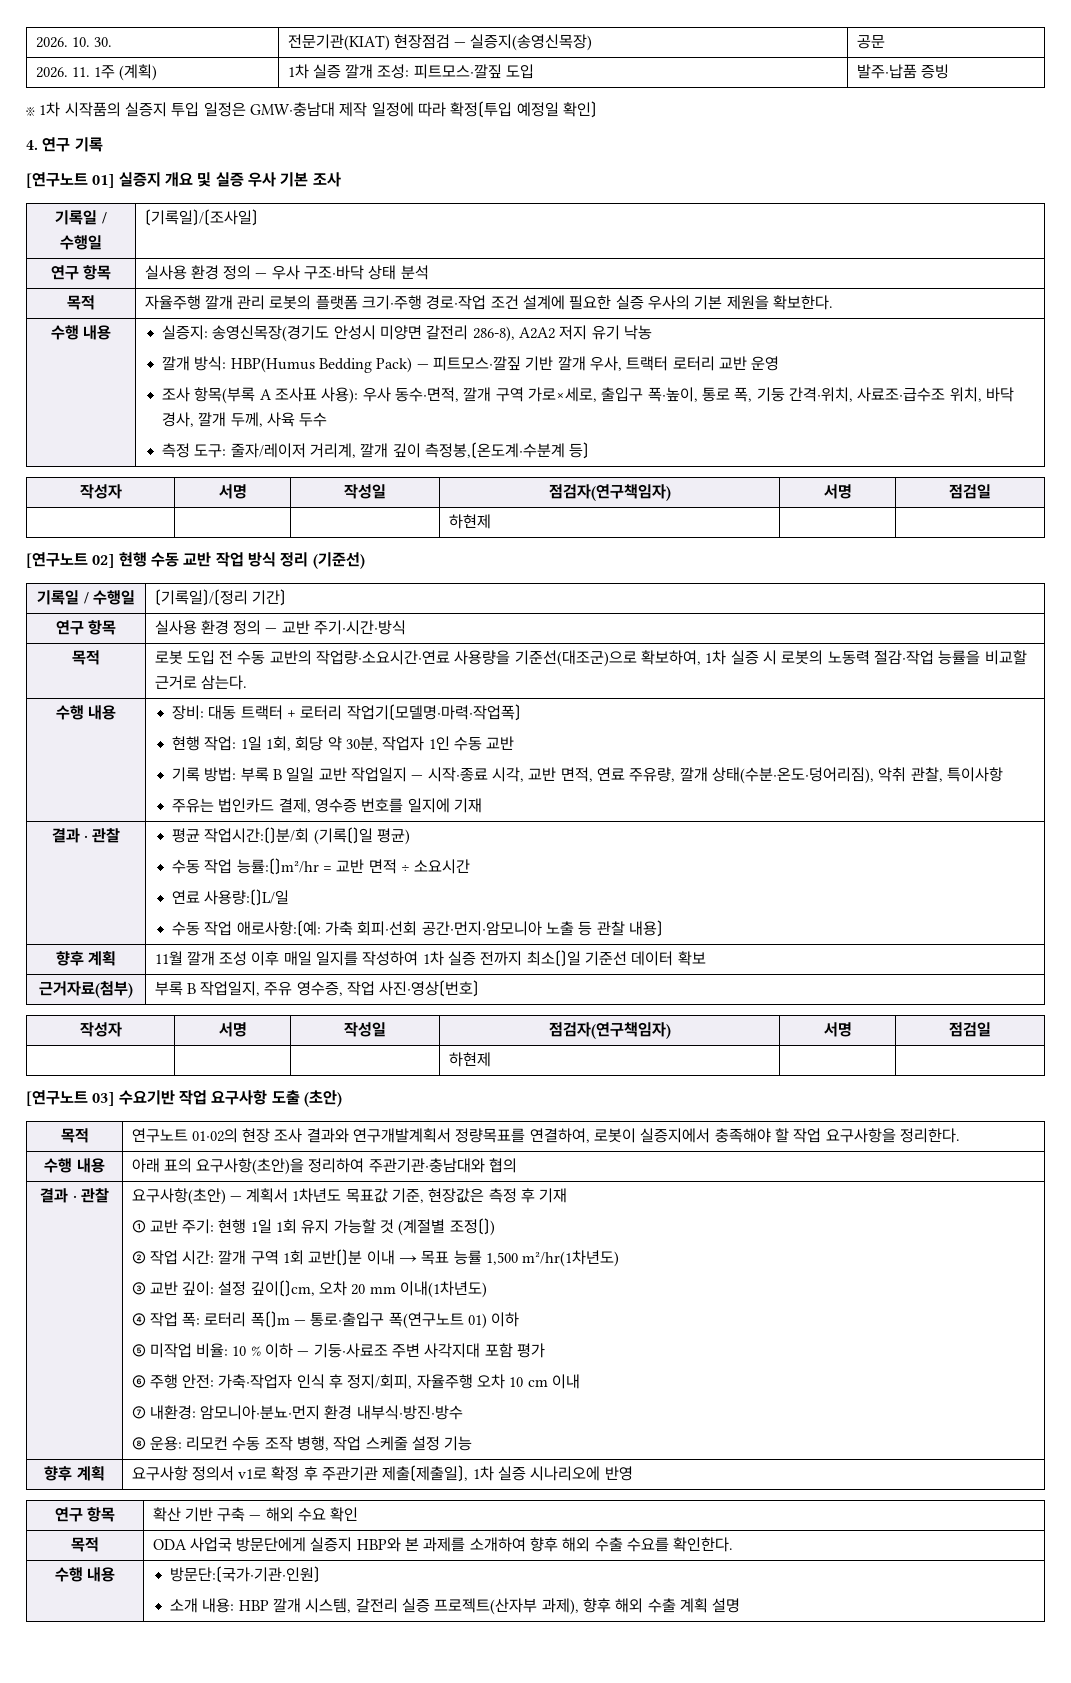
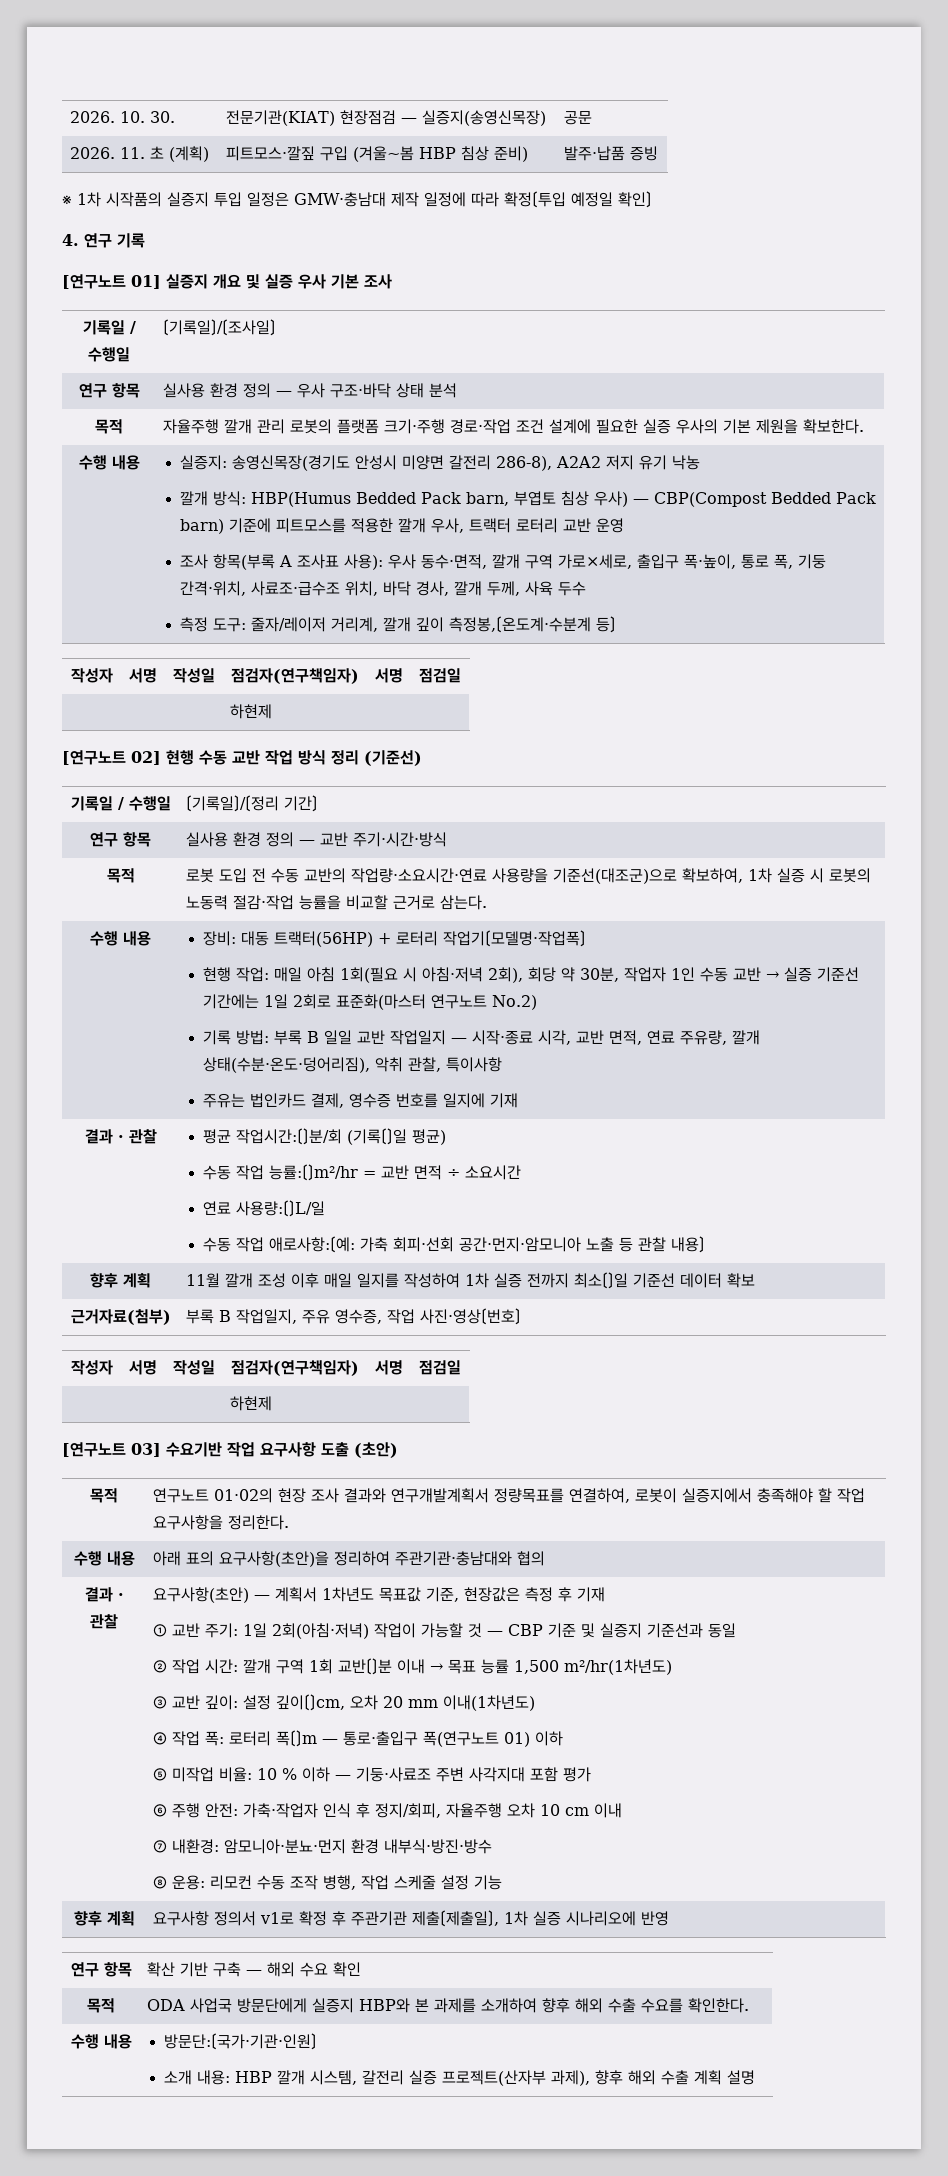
- 2026. 11. 1주 (계획) | 1차 실증 깔개 조성: 피트모스·깔짚 도입 | 발주·납품 증빙
+ 2026. 11. 초 (계획) | 피트모스·깔짚 구입 (겨울~봄 HBP 침상 준비) | 발주·납품 증빙
- 깔개 방식: HBP(Humus Bedding Pack) — 피트모스·깔짚 기반 깔개 우사, 트랙터 로터리 교반 운영
+ 깔개 방식: HBP(Humus Bedded Pack barn, 부엽토 침상 우사) — CBP(Compost Bedded Pack barn) 기준에 피트모스를 적용한 깔개 우사, 트랙터 로터리 교반 운영
- 장비: 대동 트랙터 + 로터리 작업기〔모델명·마력·작업폭〕
+ 장비: 대동 트랙터(56HP) + 로터리 작업기〔모델명·작업폭〕
- 현행 작업: 1일 1회, 회당 약 30분, 작업자 1인 수동 교반
+ 현행 작업: 매일 아침 1회(필요 시 아침·저녁 2회), 회당 약 30분, 작업자 1인 수동 교반 → 실증 기준선 기간에는 1일 2회로 표준화(마스터 연구노트 No.2)
- ① 교반 주기: 현행 1일 1회 유지 가능할 것 (계절별 조정〔〕)
+ ① 교반 주기: 1일 2회(아침·저녁) 작업이 가능할 것 — CBP 기준 및 실증지 기준선과 동일

